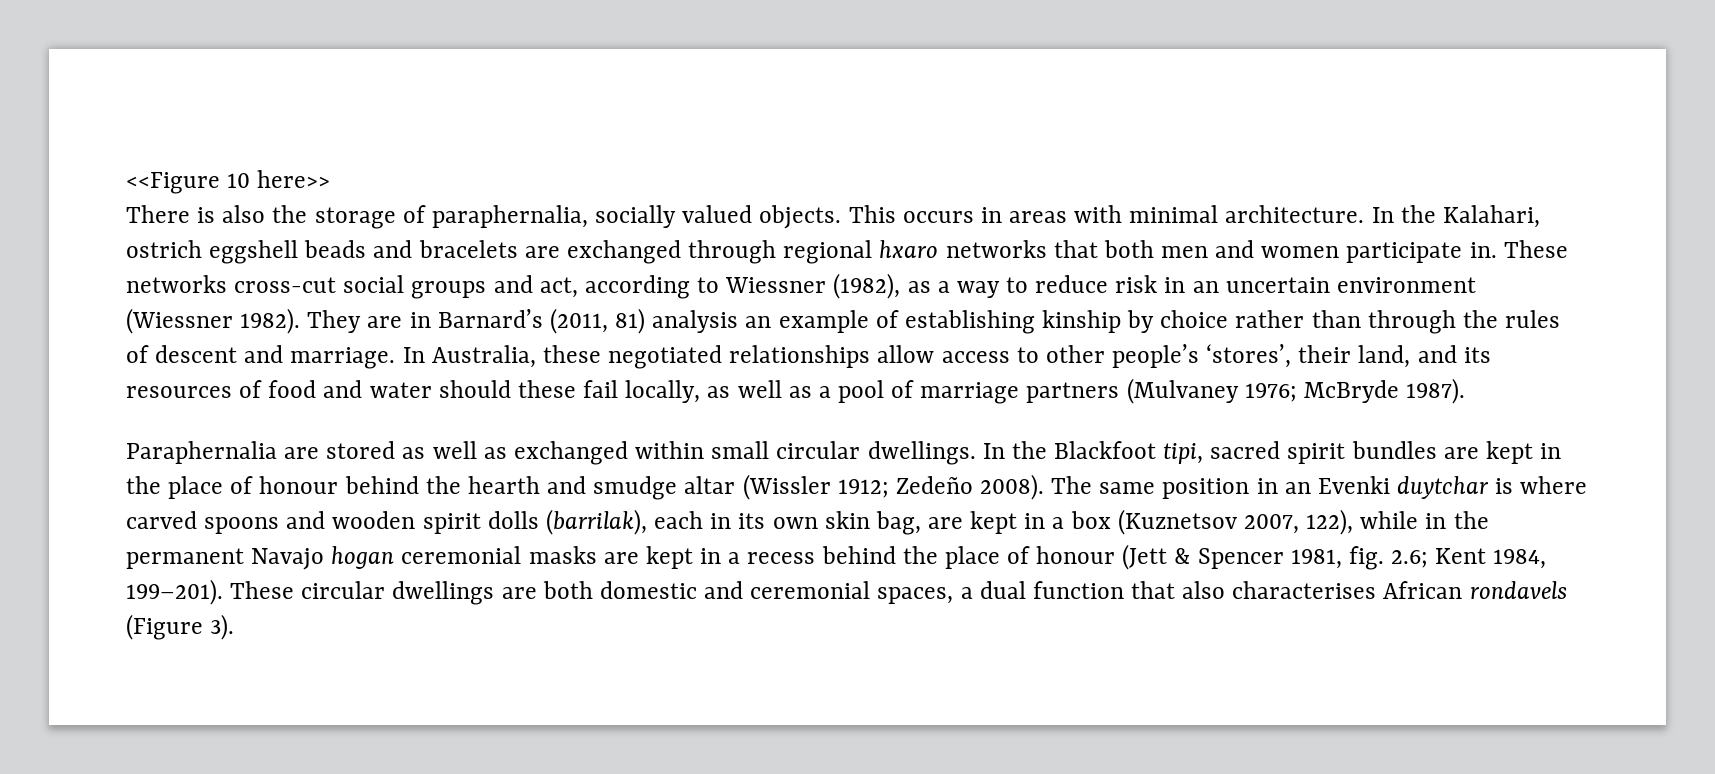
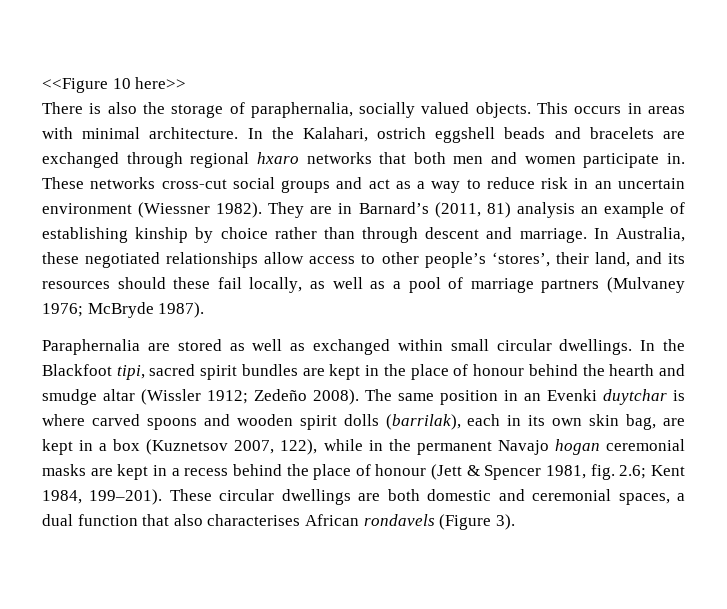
- These networks cross-cut social groups and act, according to Wiessner (1982), as a way to reduce risk in an uncertain environment (Wiessner 1982).
+ These networks cross-cut social groups and act as a way to reduce risk in an uncertain environment (Wiessner 1982).
- They are in Barnard’s (2011, 81) analysis an example of establishing kinship by choice rather than through the rules of descent and marriage.
+ They are in Barnard’s (2011, 81) analysis an example of establishing kinship by choice rather than through descent and marriage.
- In Australia, these negotiated relationships allow access to other people’s ‘stores’, their land, and its resources of food and water should these fail locally, as well as a pool of marriage partners (Mulvaney 1976; McBryde 1987).
+ In Australia, these negotiated relationships allow access to other people’s ‘stores’, their land, and its resources should these fail locally, as well as a pool of marriage partners (Mulvaney 1976; McBryde 1987).

